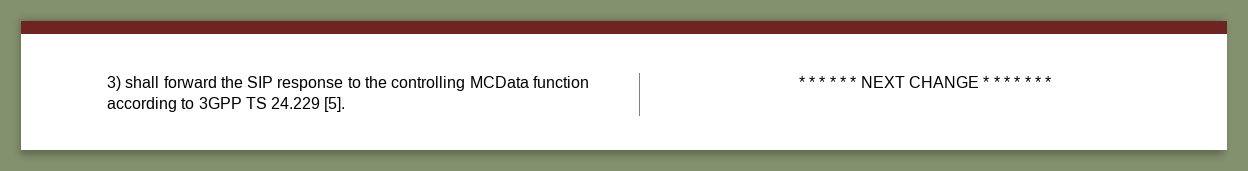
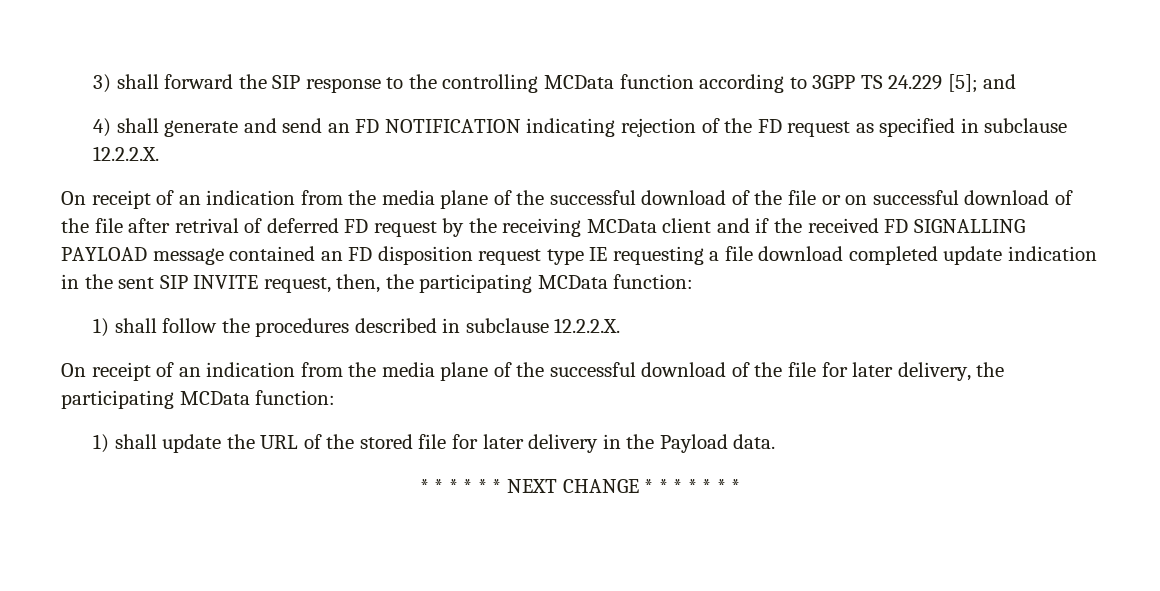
- 3) shall forward the SIP response to the controlling MCData function according to 3GPP TS 24.229 [5].
+ 3) shall forward the SIP response to the controlling MCData function according to 3GPP TS 24.229 [5]; and
+ 4) shall generate and send an FD NOTIFICATION indicating rejection of the FD request as specified in subclause 12.2.2.X.
+ On receipt of an indication from the media plane of the successful download of the file or on successful download of the file after retrival of deferred FD request by the receiving MCData client and if the received FD SIGNALLING PAYLOAD message contained an FD disposition request type IE requesting a file download completed update indication in the sent SIP INVITE request, then, the participating MCData function:
+ 1) shall follow the procedures described in subclause 12.2.2.X.
+ On receipt of an indication from the media plane of the successful download of the file for later delivery, the participating MCData function:
+ 1) shall update the URL of the stored file for later delivery in the Payload data.

